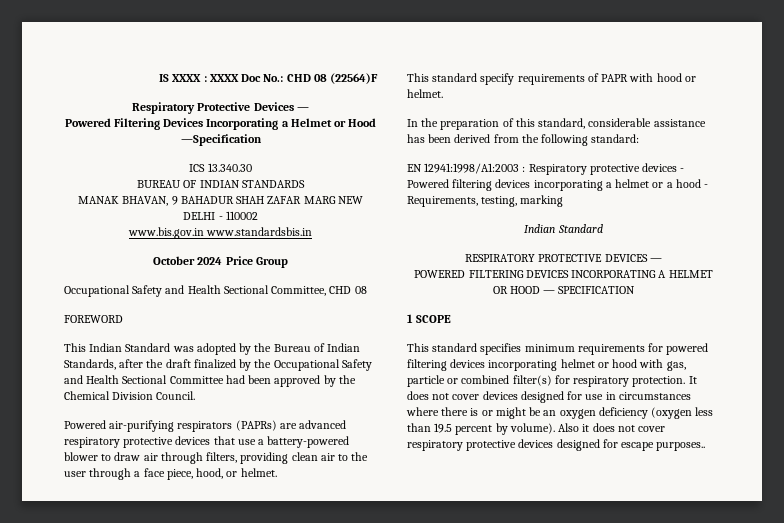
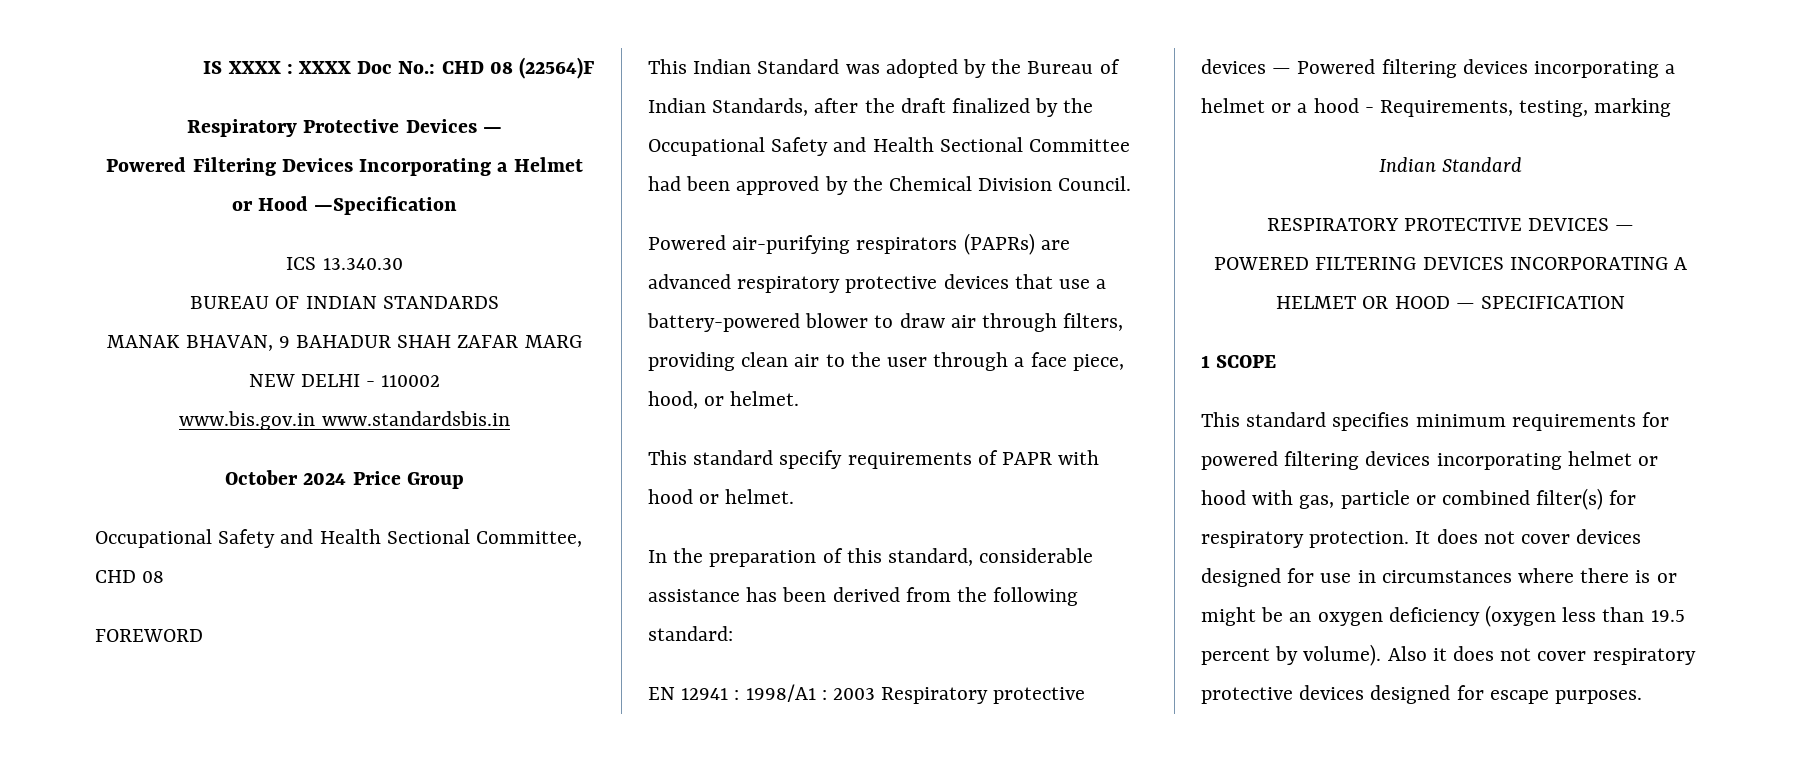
- EN 12941:1998/A1:2003 : Respiratory protective devices - Powered filtering devices incorporating a helmet or a hood - Requirements, testing, marking
+ EN 12941 : 1998/A1 : 2003 Respiratory protective devices — Powered filtering devices incorporating a helmet or a hood - Requirements, testing, marking
- Also it does not cover respiratory protective devices designed for escape purposes..
+ Also it does not cover respiratory protective devices designed for escape purposes.

